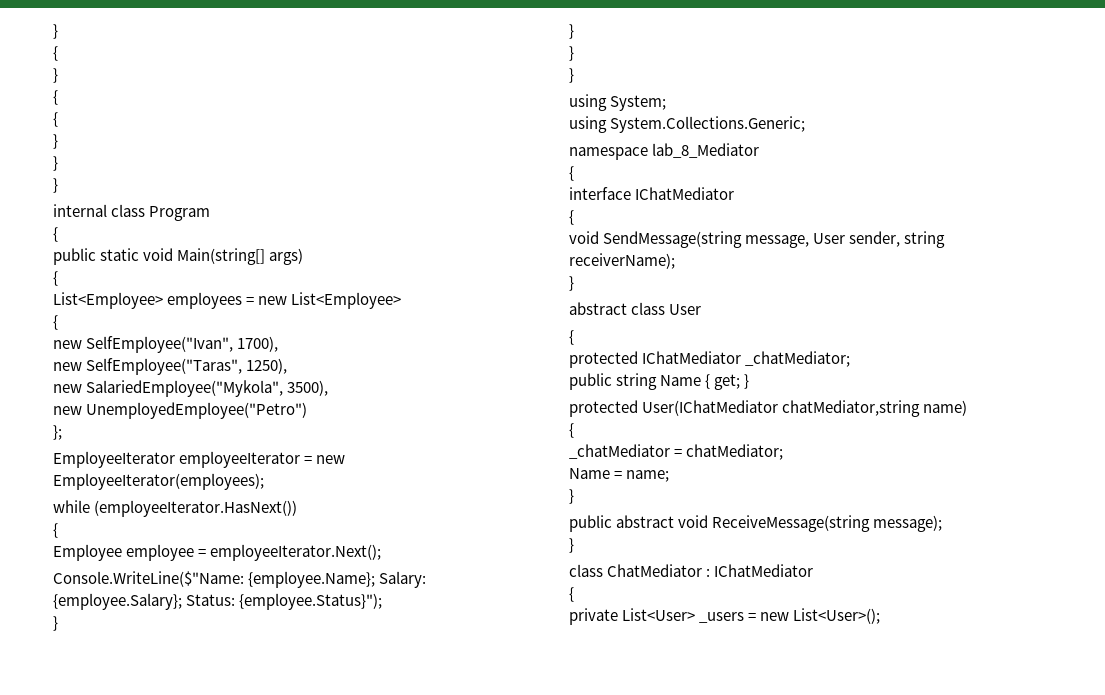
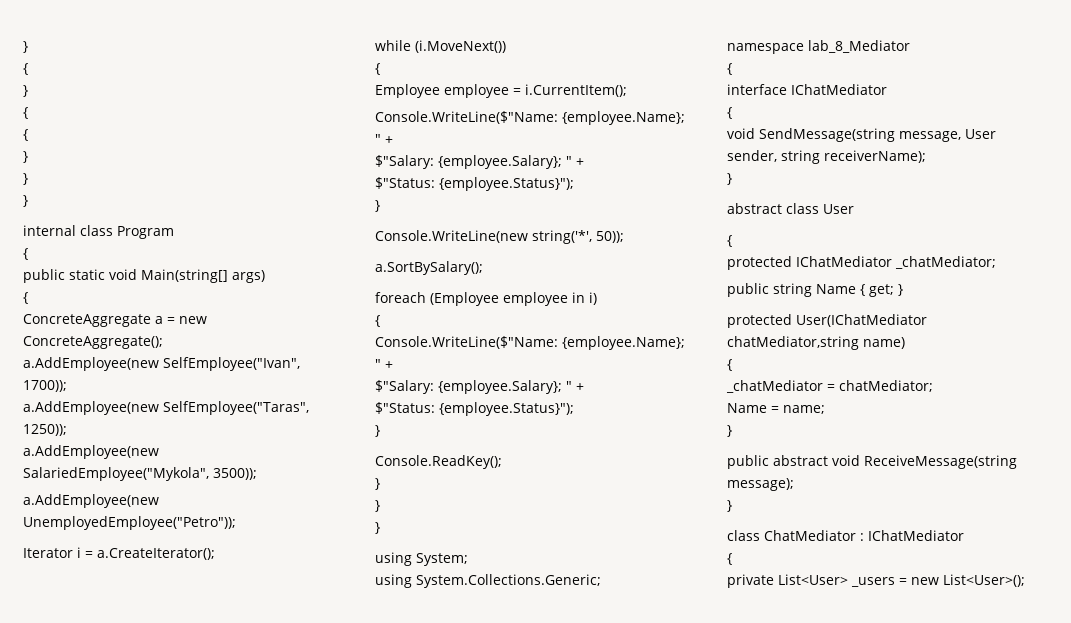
- List<Employee> employees = new List<Employee>
- {
- new SelfEmployee("Ivan", 1700),
- new SelfEmployee("Taras", 1250),
- new SalariedEmployee("Mykola", 3500),
- new UnemployedEmployee("Petro")
- };
- EmployeeIterator employeeIterator = new EmployeeIterator(employees);
+ ConcreteAggregate a = new ConcreteAggregate();
+ a.AddEmployee(new SelfEmployee("Ivan", 1700));
+ a.AddEmployee(new SelfEmployee("Taras", 1250));
+ a.AddEmployee(new SalariedEmployee("Mykola", 3500));
+ a.AddEmployee(new UnemployedEmployee("Petro"));
+ Iterator i = a.CreateIterator();
- while (employeeIterator.HasNext())
+ while (i.MoveNext())
- Employee employee = employeeIterator.Next();
- Console.WriteLine($"Name: {employee.Name}; Salary: {employee.Salary}; Status: {employee.Status}");
+ Employee employee = i.CurrentItem();
+ Console.WriteLine($"Name: {employee.Name}; " +
+ $"Salary: {employee.Salary}; " +
+ $"Status: {employee.Status}");
  }
+ Console.WriteLine(new string('*', 50));
+ a.SortBySalary();
+ foreach (Employee employee in i)
+ {
+ Console.WriteLine($"Name: {employee.Name}; " +
+ $"Salary: {employee.Salary}; " +
+ $"Status: {employee.Status}");
+ }
+ Console.ReadKey();

